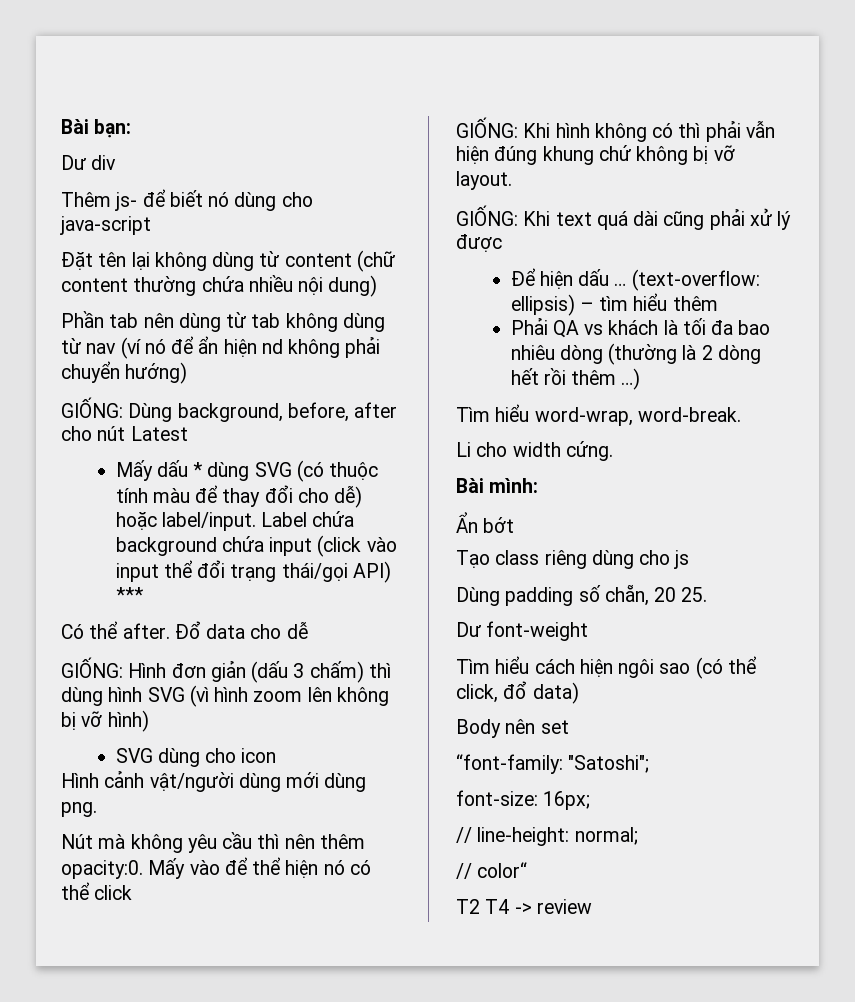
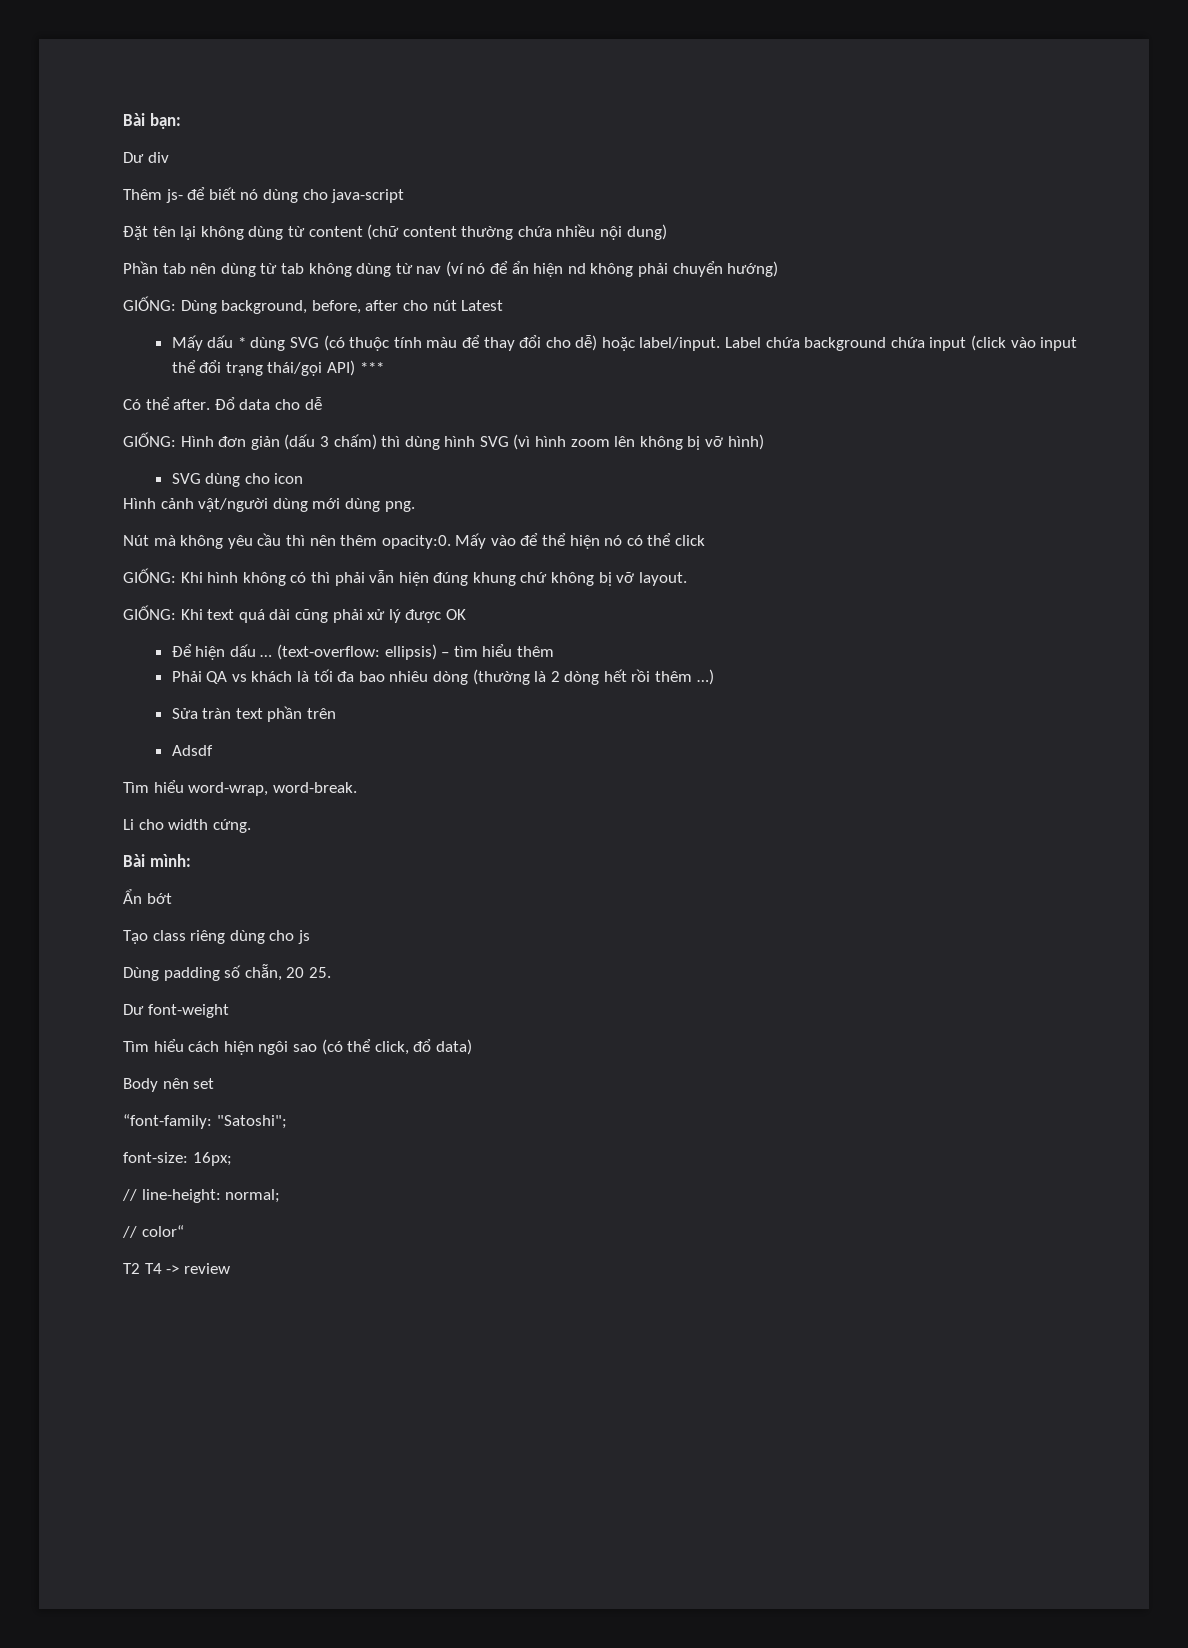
- GIỐNG: Khi text quá dài cũng phải xử lý được
+ GIỐNG: Khi text quá dài cũng phải xử lý được OK
+ Sửa tràn text phần trên
+ Adsdf

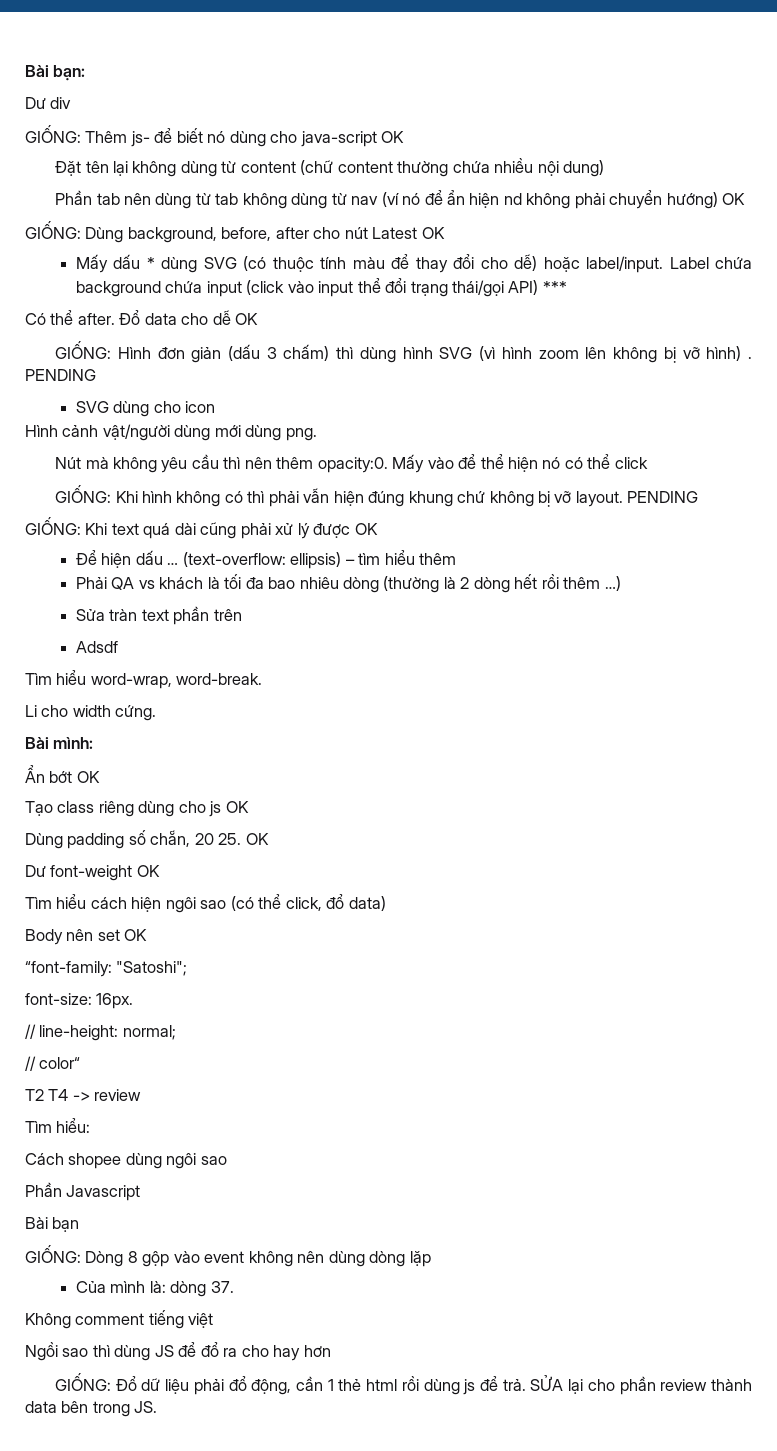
- Thêm js- để biết nó dùng cho java-script
+ GIỐNG: Thêm js- để biết nó dùng cho java-script OK
- Phần tab nên dùng từ tab không dùng từ nav (ví nó để ẩn hiện nd không phải chuyển hướng)
+ Phần tab nên dùng từ tab không dùng từ nav (ví nó để ẩn hiện nd không phải chuyển hướng) OK
- GIỐNG: Dùng background, before, after cho nút Latest
+ GIỐNG: Dùng background, before, after cho nút Latest OK
- Đổ data cho dễ
+ Đổ data cho dễ OK
- GIỐNG: Hình đơn giản (dấu 3 chấm) thì dùng hình SVG (vì hình zoom lên không bị vỡ hình)
+ GIỐNG: Hình đơn giản (dấu 3 chấm) thì dùng hình SVG (vì hình zoom lên không bị vỡ hình) . PENDING
- GIỐNG: Khi hình không có thì phải vẫn hiện đúng khung chứ không bị vỡ layout.
+ GIỐNG: Khi hình không có thì phải vẫn hiện đúng khung chứ không bị vỡ layout. PENDING
- Ẩn bớt
+ Ẩn bớt OK
- Tạo class riêng dùng cho js
+ Tạo class riêng dùng cho js OK
- Dùng padding số chẵn, 20 25.
+ Dùng padding số chẵn, 20 25. OK
- Dư font-weight
+ Dư font-weight OK
- Body nên set
+ Body nên set OK
- font-size: 16px;
+ font-size: 16px.
+ Tìm hiểu:
+ Cách shopee dùng ngôi sao
+ Phần Javascript
+ Bài bạn
+ GIỐNG: Dòng 8 gộp vào event không nên dùng dòng lặp
+ Của mình là: dòng 37.
+ Không comment tiếng việt
+ Ngồi sao thì dùng JS để đổ ra cho hay hơn
+ GIỐNG: Đổ dữ liệu phải đổ động, cần 1 thẻ html rồi dùng js để trả. SỬA lại cho phần review thành data bên trong JS.

